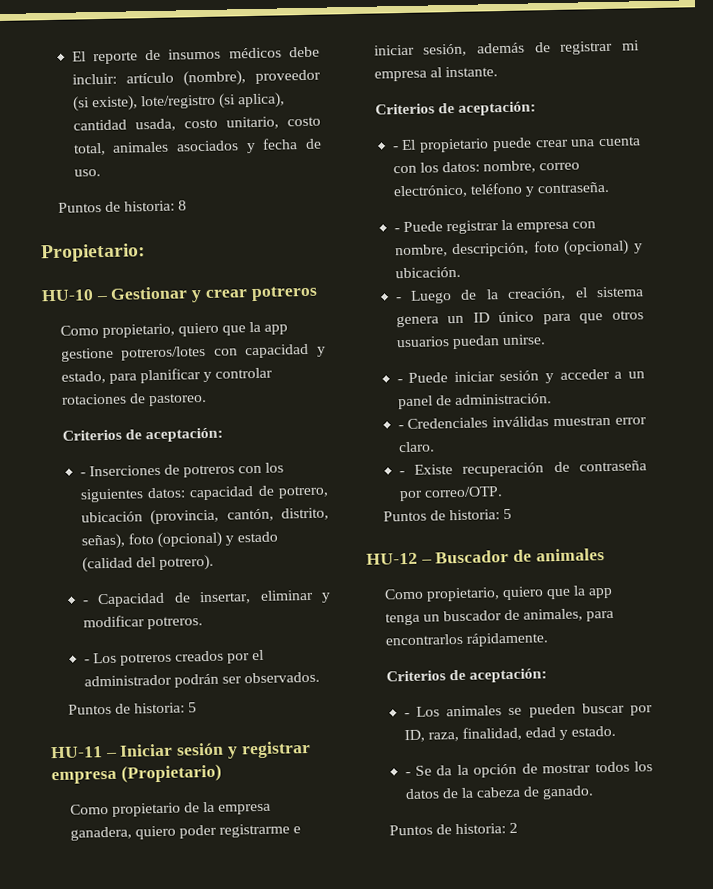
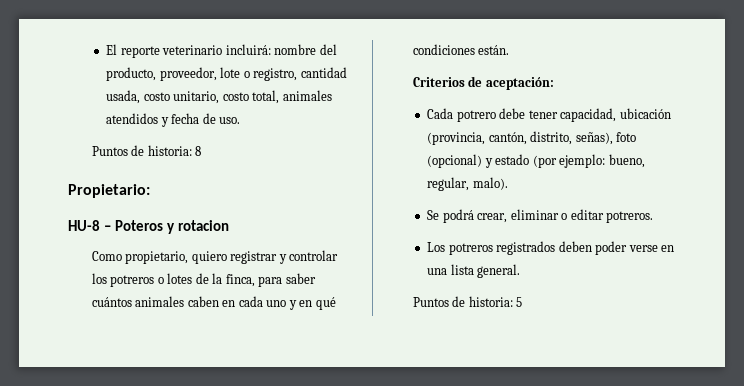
- El reporte de insumos médicos debe incluir: artículo (nombre), proveedor (si existe), lote/registro (si aplica), cantidad usada, costo unitario, costo total, animales asociados y fecha de uso.
+ El reporte veterinario incluirá: nombre del producto, proveedor, lote o registro, cantidad usada, costo unitario, costo total, animales atendidos y fecha de uso.
- HU-10 – Gestionar y crear potreros
- Como propietario, quiero que la app gestione potreros/lotes con capacidad y estado, para planificar y controlar rotaciones de pastoreo.
+ HU-8 – Poteros y rotacion
+ Como propietario, quiero registrar y controlar los potreros o lotes de la finca, para saber cuántos animales caben en cada uno y en qué condiciones están.
  Criterios de aceptación:
- - Inserciones de potreros con los siguientes datos: capacidad de potrero, ubicación (provincia, cantón, distrito, señas), foto (opcional) y estado (calidad del potrero).
- - Capacidad de insertar, eliminar y modificar potreros.
+ Cada potrero debe tener capacidad, ubicación (provincia, cantón, distrito, señas), foto (opcional) y estado (por ejemplo: bueno, regular, malo).
+ Se podrá crear, eliminar o editar potreros.
- - Los potreros creados por el administrador podrán ser observados.
+ Los potreros registrados deben poder verse en una lista general.
  Puntos de historia: 5
- HU-11 – Iniciar sesión y registrar empresa (Propietario)
- Como propietario de la empresa ganadera, quiero poder registrarme e iniciar sesión, además de registrar mi empresa al instante.
- Criterios de aceptación:
- - El propietario puede crear una cuenta con los datos: nombre, correo electrónico, teléfono y contraseña.
- - Puede registrar la empresa con nombre, descripción, foto (opcional) y ubicación.
- - Luego de la creación, el sistema genera un ID único para que otros usuarios puedan unirse.
- - Puede iniciar sesión y acceder a un panel de administración.
- - Credenciales inválidas muestran error claro.
- - Existe recuperación de contraseña por correo/OTP.
- Puntos de historia: 5
- HU-12 – Buscador de animales
- Como propietario, quiero que la app tenga un buscador de animales, para encontrarlos rápidamente.
- Criterios de aceptación:
- - Los animales se pueden buscar por ID, raza, finalidad, edad y estado.
- - Se da la opción de mostrar todos los datos de la cabeza de ganado.
- Puntos de historia: 2

